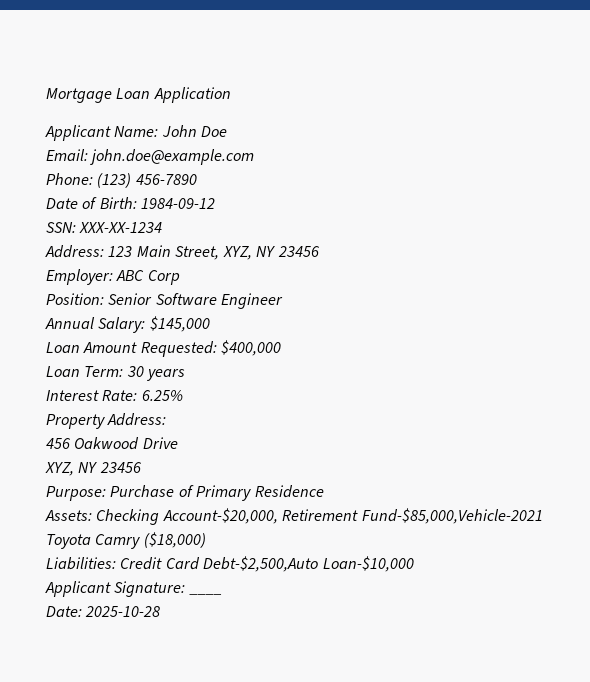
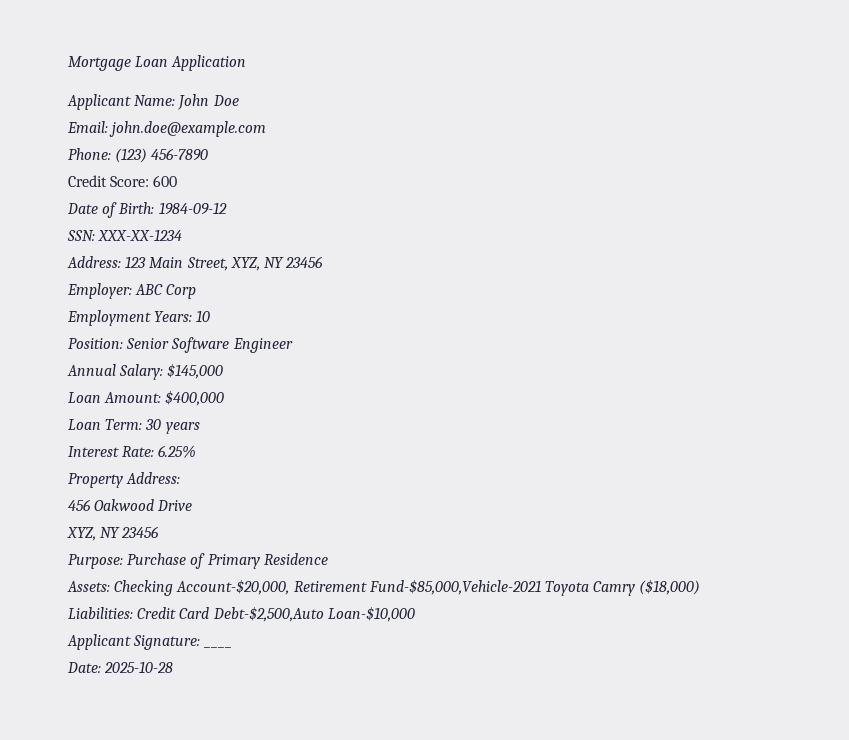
+ Credit Score: 600
+ Employment Years: 10
- Loan Amount Requested: $400,000
+ Loan Amount: $400,000

